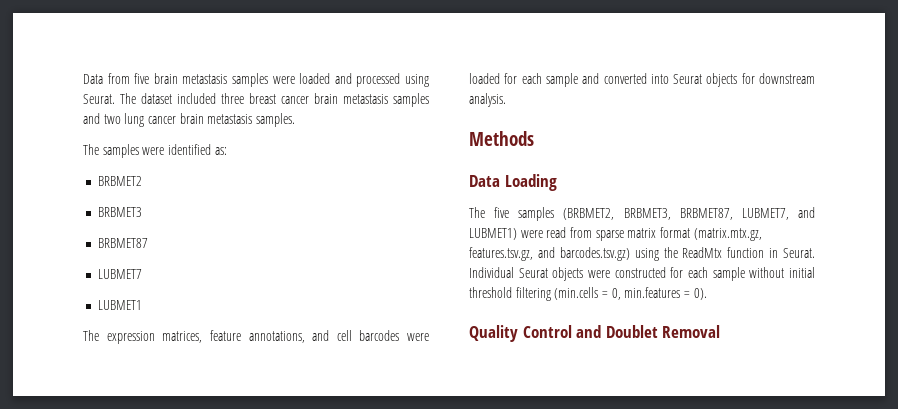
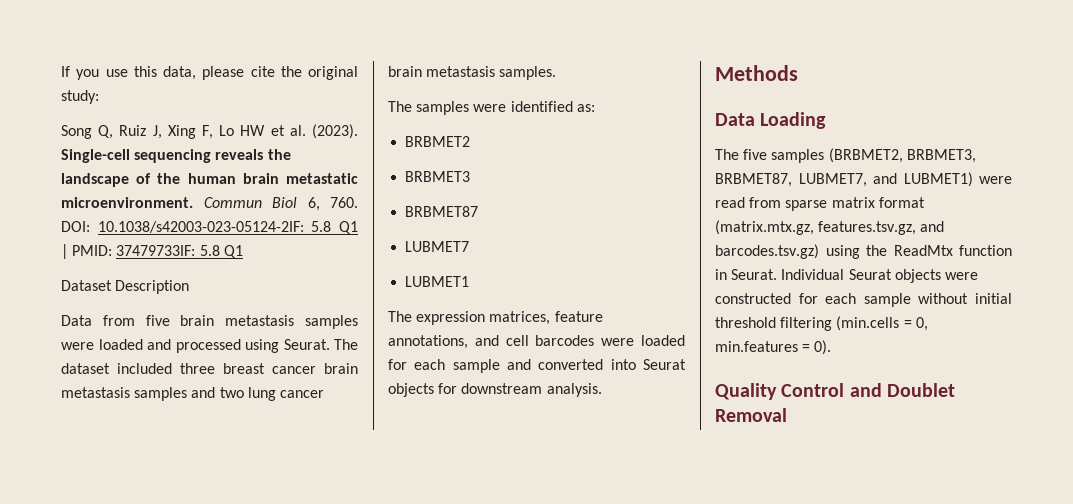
+ If you use this data, please cite the original study:
+ Song Q, Ruiz J, Xing F, Lo HW et al. (2023). Single-cell sequencing reveals the landscape of the human brain metastatic microenvironment. Commun Biol 6, 760. DOI: 10.1038/s42003-023-05124-2IF: 5.8 Q1 | PMID: 37479733IF: 5.8 Q1
+ Dataset Description

